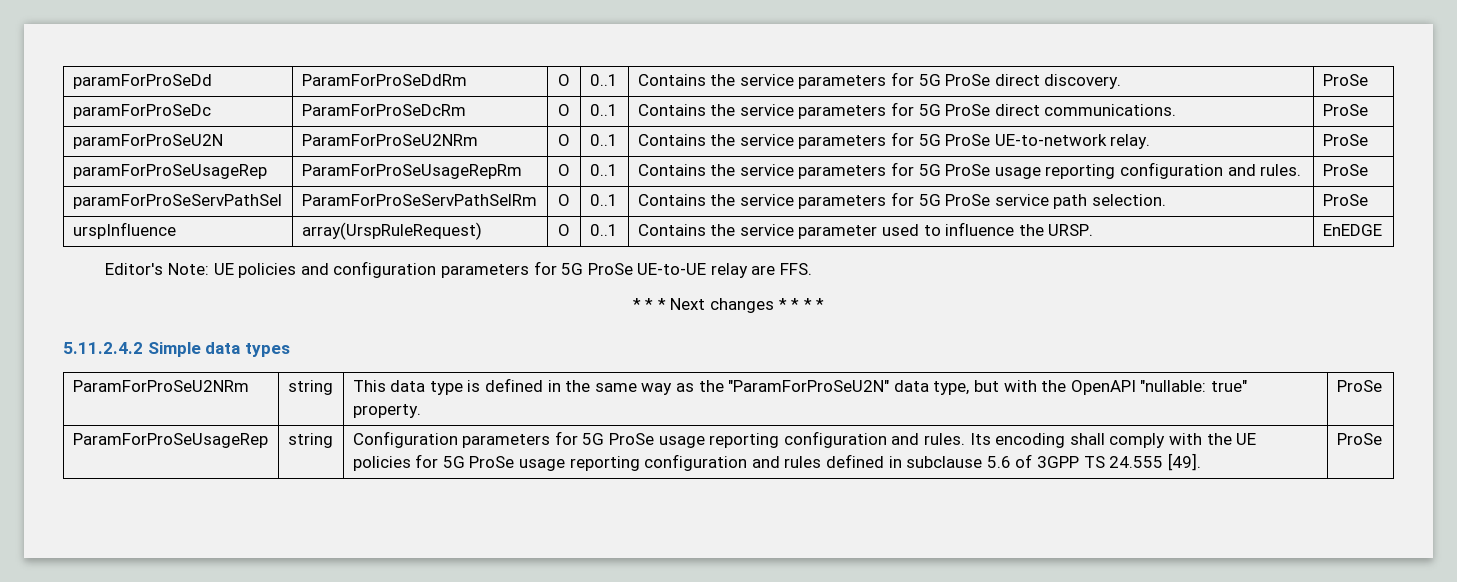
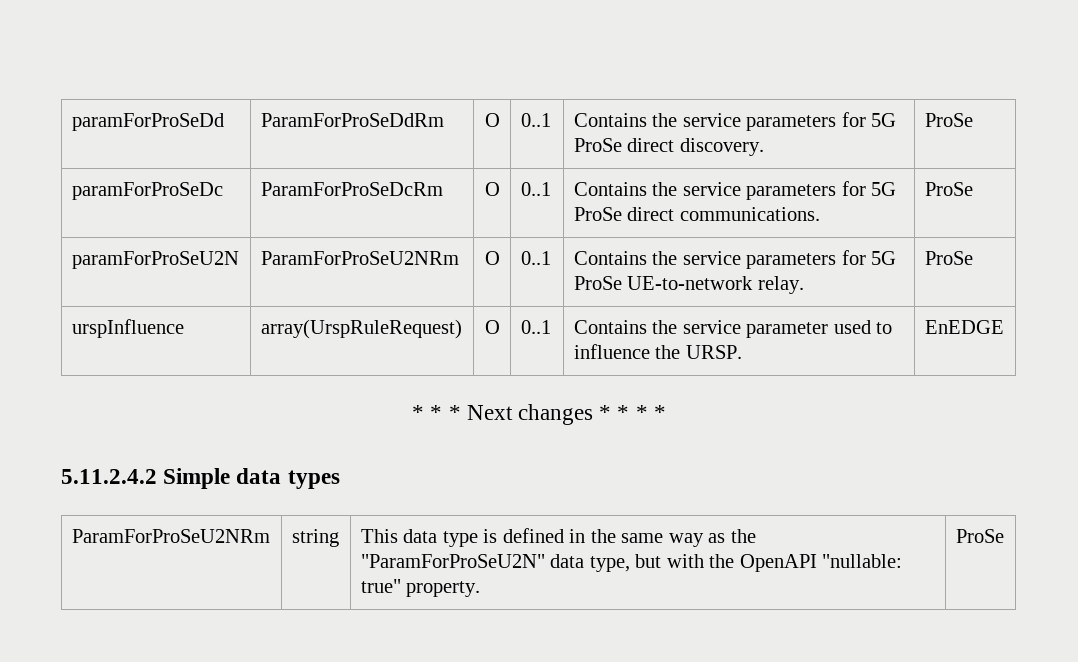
- paramForProSeUsageRep | ParamForProSeUsageRepRm | O | 0..1 | Contains the service parameters for 5G ProSe usage reporting configuration and rules. | ProSe
- paramForProSeServPathSel | ParamForProSeServPathSelRm | O | 0..1 | Contains the service parameters for 5G ProSe service path selection. | ProSe
- Editor's Note: UE policies and configuration parameters for 5G ProSe UE-to-UE relay are FFS.
- ParamForProSeUsageRep | string | Configuration parameters for 5G ProSe usage reporting configuration and rules. Its encoding shall comply with the UE policies for 5G ProSe usage reporting configuration and rules defined in subclause 5.6 of 3GPP TS 24.555 [49]. | ProSe

